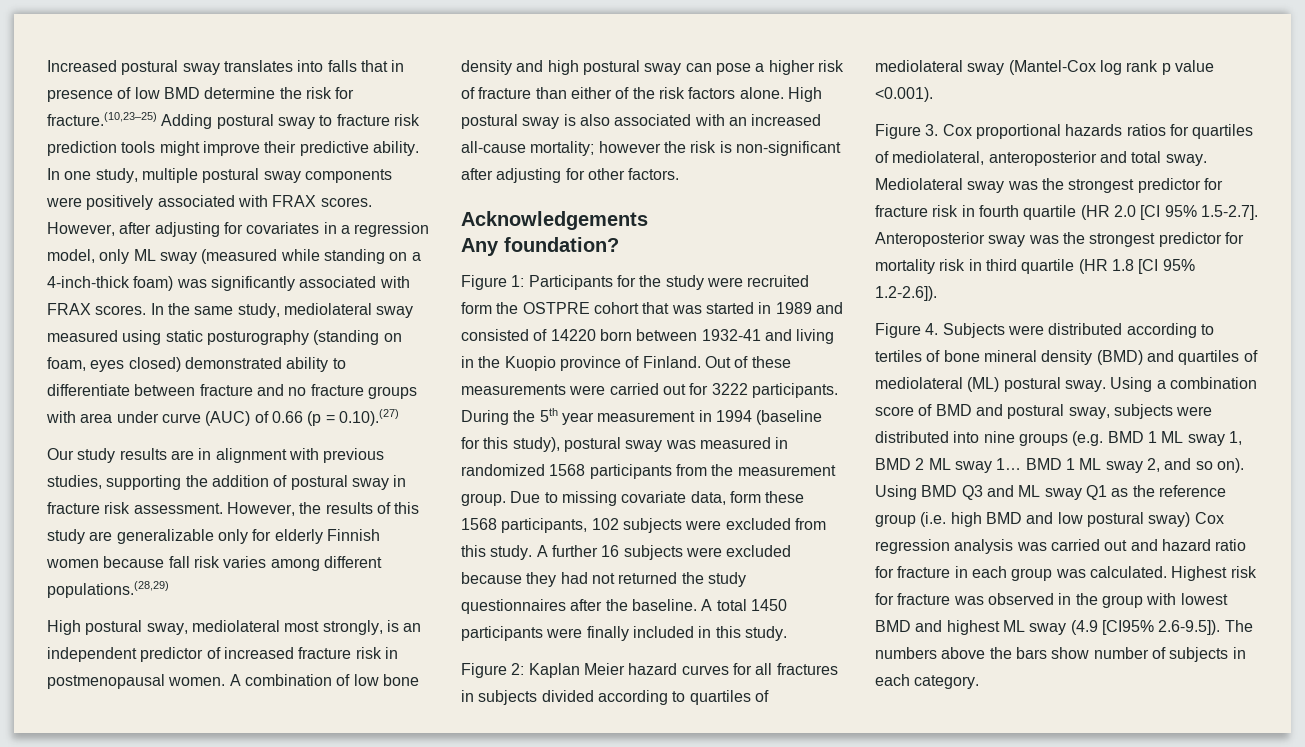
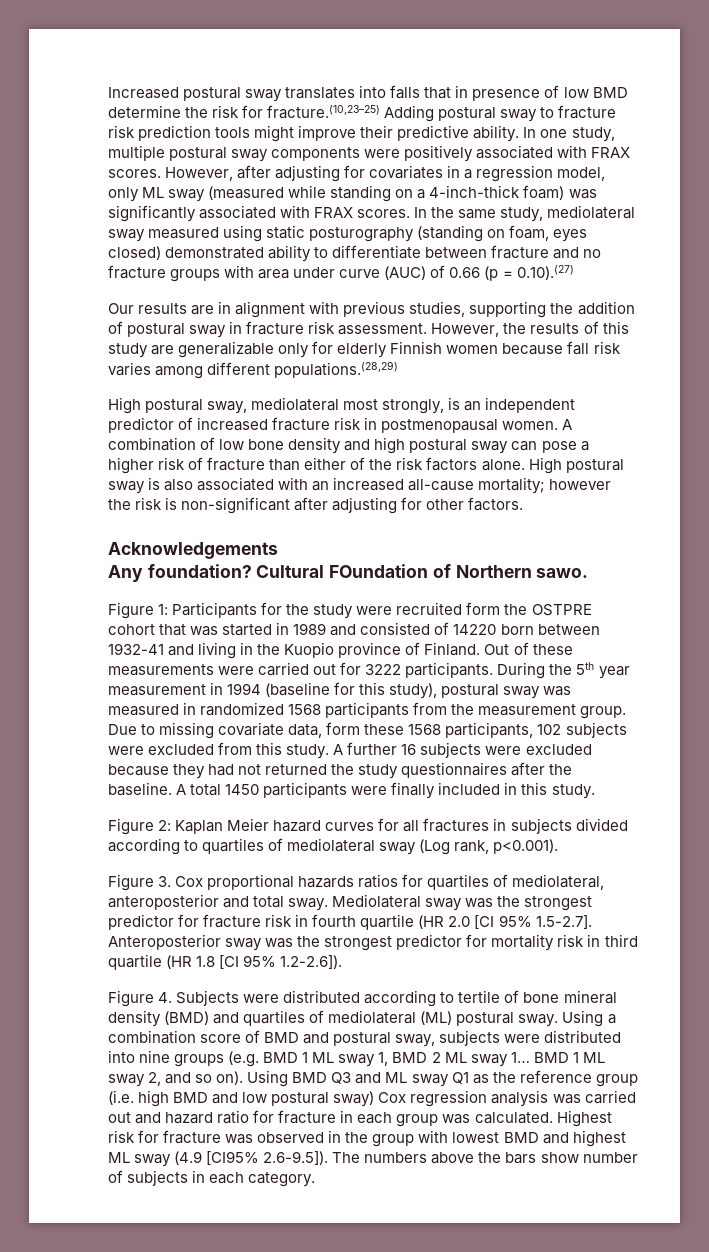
- Our study results are in alignment with previous studies, supporting the addition of postural sway in fracture risk assessment.
+ Our results are in alignment with previous studies, supporting the addition of postural sway in fracture risk assessment.
+ Cultural FOundation of Northern sawo.
- Figure 2: Kaplan Meier hazard curves for all fractures in subjects divided according to quartiles of mediolateral sway (Mantel-Cox log rank p value <0.001).
+ Figure 2: Kaplan Meier hazard curves for all fractures in subjects divided according to quartiles of mediolateral sway (Log rank, p<0.001).
- Figure 4. Subjects were distributed according to tertiles of bone mineral density (BMD) and quartiles of mediolateral (ML) postural sway.
+ Figure 4. Subjects were distributed according to tertile of bone mineral density (BMD) and quartiles of mediolateral (ML) postural sway.

